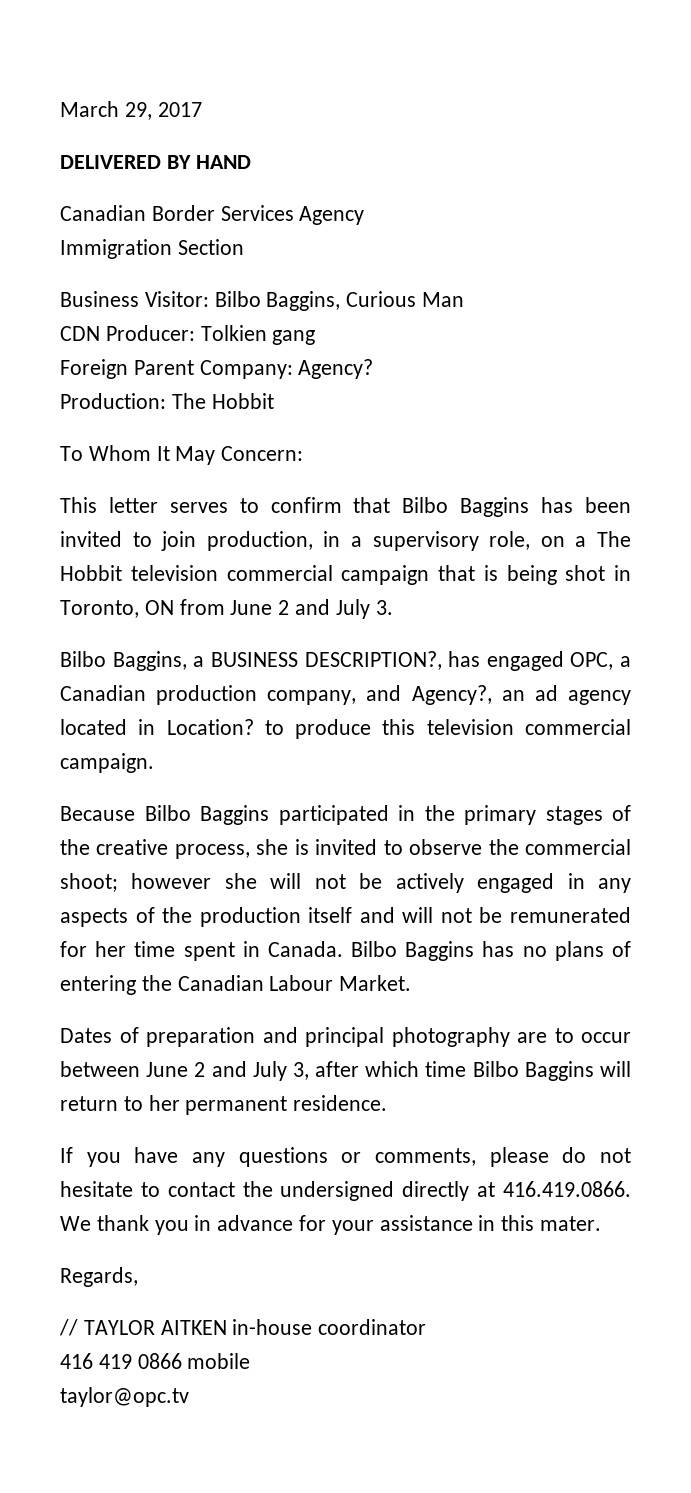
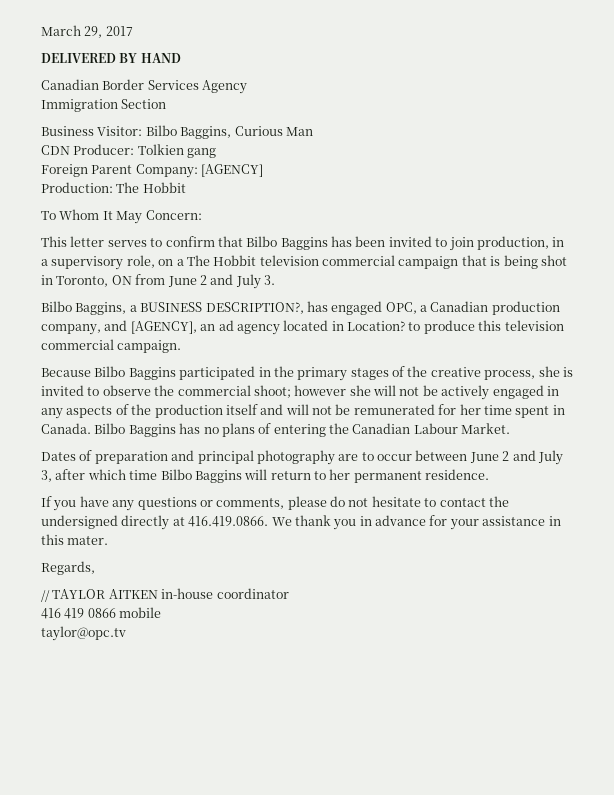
- Foreign Parent Company: Agency?
+ Foreign Parent Company: [AGENCY]
- Bilbo Baggins, a BUSINESS DESCRIPTION?, has engaged OPC, a Canadian production company, and Agency?, an ad agency located in Location? to produce this television commercial campaign.
+ Bilbo Baggins, a BUSINESS DESCRIPTION?, has engaged OPC, a Canadian production company, and [AGENCY], an ad agency located in Location? to produce this television commercial campaign.

